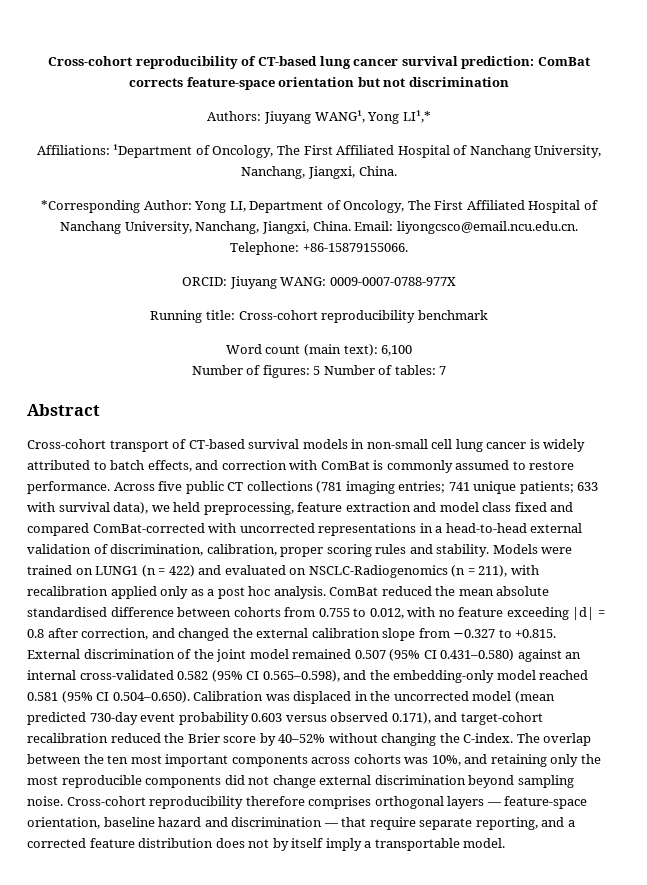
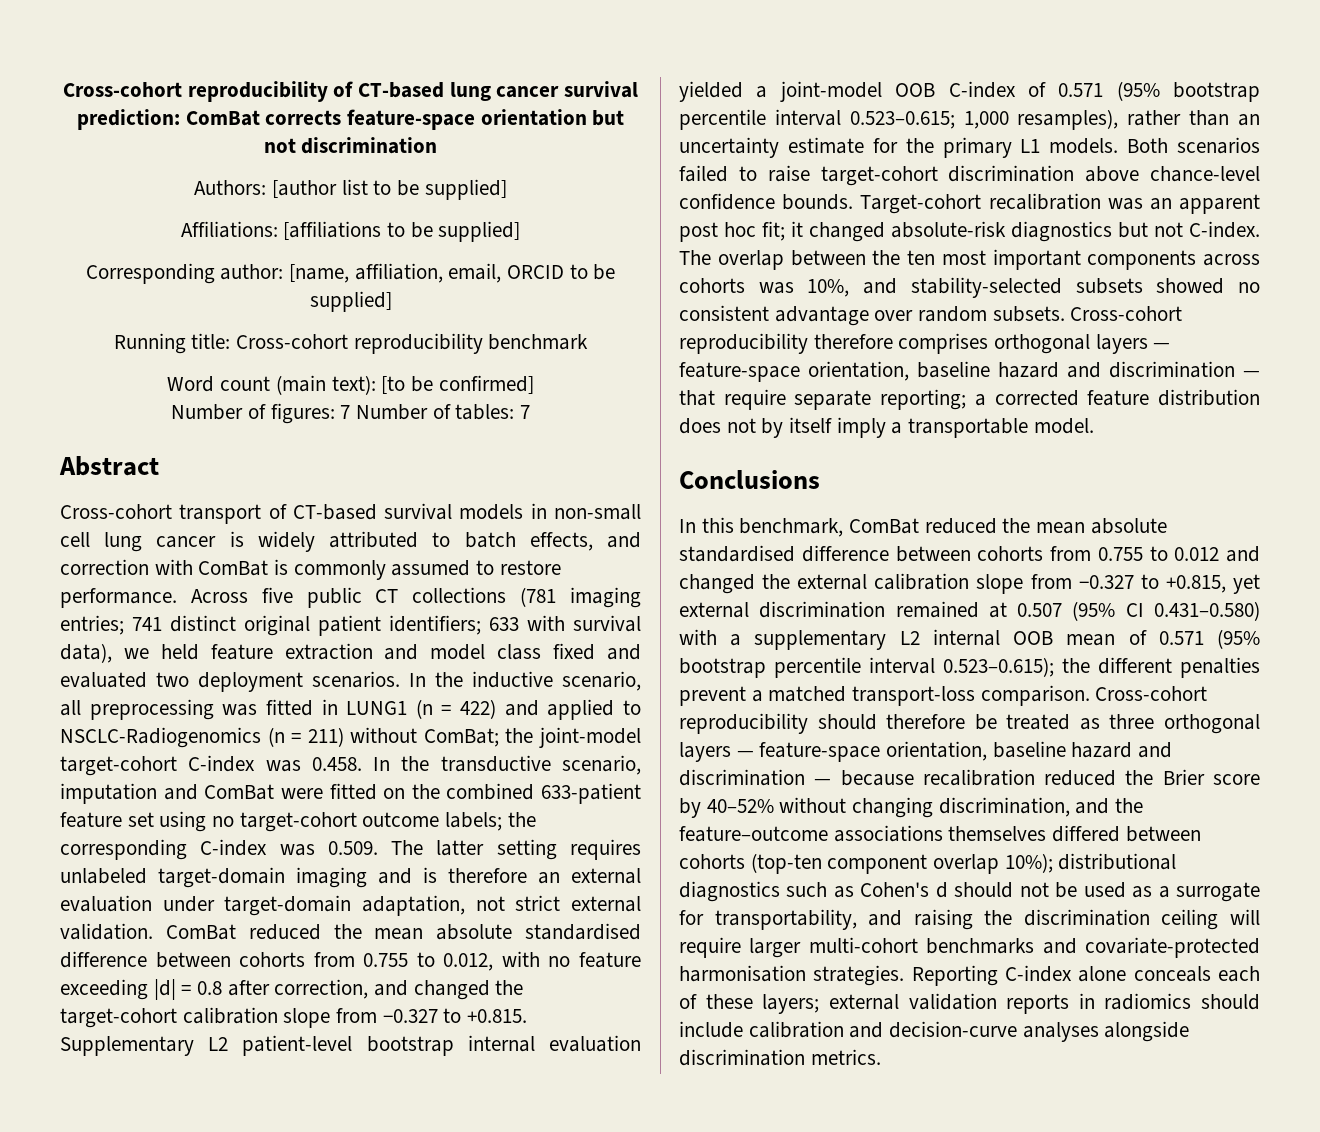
- Authors: Jiuyang WANG¹, Yong LI¹,*
- Affiliations: ¹Department of Oncology, The First Affiliated Hospital of Nanchang University, Nanchang, Jiangxi, China.
- *Corresponding Author: Yong LI, Department of Oncology, The First Affiliated Hospital of Nanchang University, Nanchang, Jiangxi, China. Email: liyongcsco@email.ncu.edu.cn. Telephone: +86-15879155066.
- ORCID: Jiuyang WANG: 0009-0007-0788-977X
+ Authors: [author list to be supplied]
+ Affiliations: [affiliations to be supplied]
+ Corresponding author: [name, affiliation, email, ORCID to be supplied]
- Word count (main text): 6,100
+ Word count (main text): [to be confirmed]
- Number of figures: 5 Number of tables: 7
+ Number of figures: 7 Number of tables: 7
- Across five public CT collections (781 imaging entries; 741 unique patients; 633 with survival data), we held preprocessing, feature extraction and model class fixed and compared ComBat-corrected with uncorrected representations in a head-to-head external validation of discrimination, calibration, proper scoring rules and stability. Models were trained on LUNG1 (n = 422) and evaluated on NSCLC-Radiogenomics (n = 211), with recalibration applied only as a post hoc analysis.
+ Across five public CT collections (781 imaging entries; 741 distinct original patient identifiers; 633 with survival data), we held feature extraction and model class fixed and evaluated two deployment scenarios. In the inductive scenario, all preprocessing was fitted in LUNG1 (n = 422) and applied to NSCLC-Radiogenomics (n = 211) without ComBat; the joint-model target-cohort C-index was 0.458. In the transductive scenario, imputation and ComBat were fitted on the combined 633-patient feature set using no target-cohort outcome labels; the corresponding C-index was 0.509. The latter setting requires unlabeled target-domain imaging and is therefore an external evaluation under target-domain adaptation, not strict external validation.
- ComBat reduced the mean absolute standardised difference between cohorts from 0.755 to 0.012, with no feature exceeding |d| = 0.8 after correction, and changed the external calibration slope from −0.327 to +0.815. External discrimination of the joint model remained 0.507 (95% CI 0.431–0.580) against an internal cross-validated 0.582 (95% CI 0.565–0.598), and the embedding-only model reached 0.581 (95% CI 0.504–0.650). Calibration was displaced in the uncorrected model (mean predicted 730-day event probability 0.603 versus observed 0.171), and target-cohort recalibration reduced the Brier score by 40–52% without changing the C-index.
+ ComBat reduced the mean absolute standardised difference between cohorts from 0.755 to 0.012, with no feature exceeding |d| = 0.8 after correction, and changed the target-cohort calibration slope from −0.327 to +0.815. Supplementary L2 patient-level bootstrap internal evaluation yielded a joint-model OOB C-index of 0.571 (95% bootstrap percentile interval 0.523–0.615; 1,000 resamples), rather than an uncertainty estimate for the primary L1 models. Both scenarios failed to raise target-cohort discrimination above chance-level confidence bounds. Target-cohort recalibration was an apparent post hoc fit; it changed absolute-risk diagnostics but not C-index.
- The overlap between the ten most important components across cohorts was 10%, and retaining only the most reproducible components did not change external discrimination beyond sampling noise.
+ The overlap between the ten most important components across cohorts was 10%, and stability-selected subsets showed no consistent advantage over random subsets.
- Cross-cohort reproducibility therefore comprises orthogonal layers — feature-space orientation, baseline hazard and discrimination — that require separate reporting, and a corrected feature distribution does not by itself imply a transportable model.
+ Cross-cohort reproducibility therefore comprises orthogonal layers — feature-space orientation, baseline hazard and discrimination — that require separate reporting; a corrected feature distribution does not by itself imply a transportable model.
+ Conclusions
+ In this benchmark, ComBat reduced the mean absolute standardised difference between cohorts from 0.755 to 0.012 and changed the external calibration slope from −0.327 to +0.815, yet external discrimination remained at 0.507 (95% CI 0.431–0.580) with a supplementary L2 internal OOB mean of 0.571 (95% bootstrap percentile interval 0.523–0.615); the different penalties prevent a matched transport-loss comparison. Cross-cohort reproducibility should therefore be treated as three orthogonal layers — feature-space orientation, baseline hazard and discrimination — because recalibration reduced the Brier score by 40–52% without changing discrimination, and the feature–outcome associations themselves differed between cohorts (top-ten component overlap 10%); distributional diagnostics such as Cohen's d should not be used as a surrogate for transportability, and raising the discrimination ceiling will require larger multi-cohort benchmarks and covariate-protected harmonisation strategies. Reporting C-index alone conceals each of these layers; external validation reports in radiomics should include calibration and decision-curve analyses alongside discrimination metrics.

